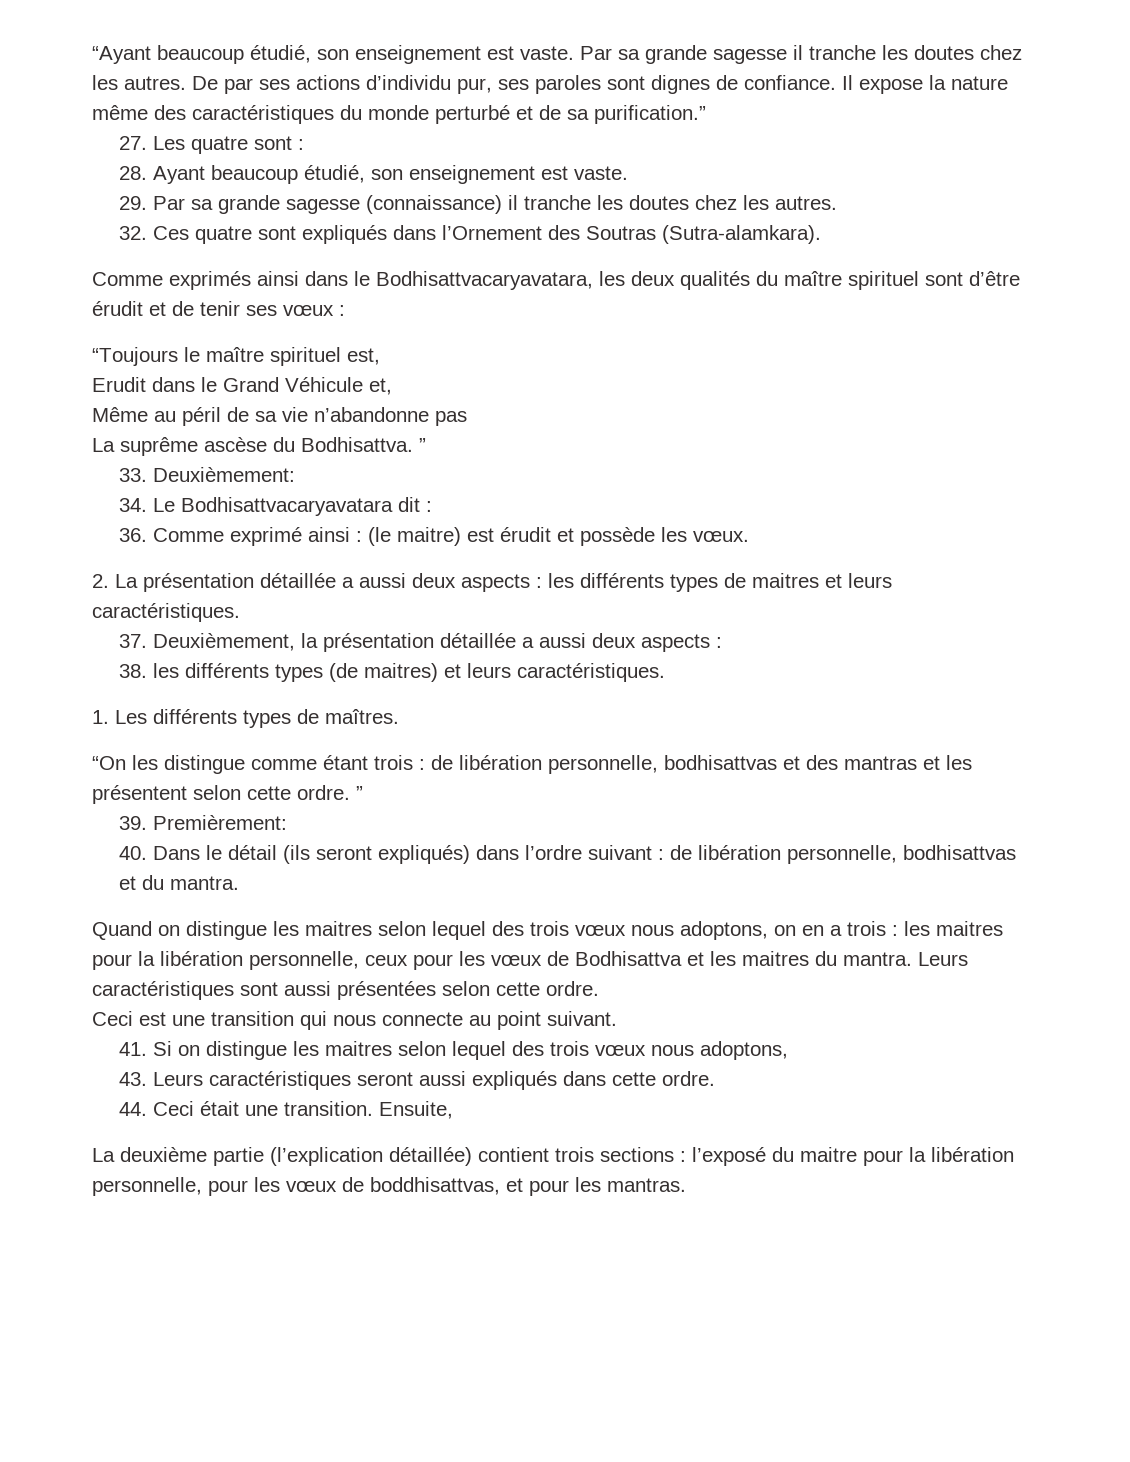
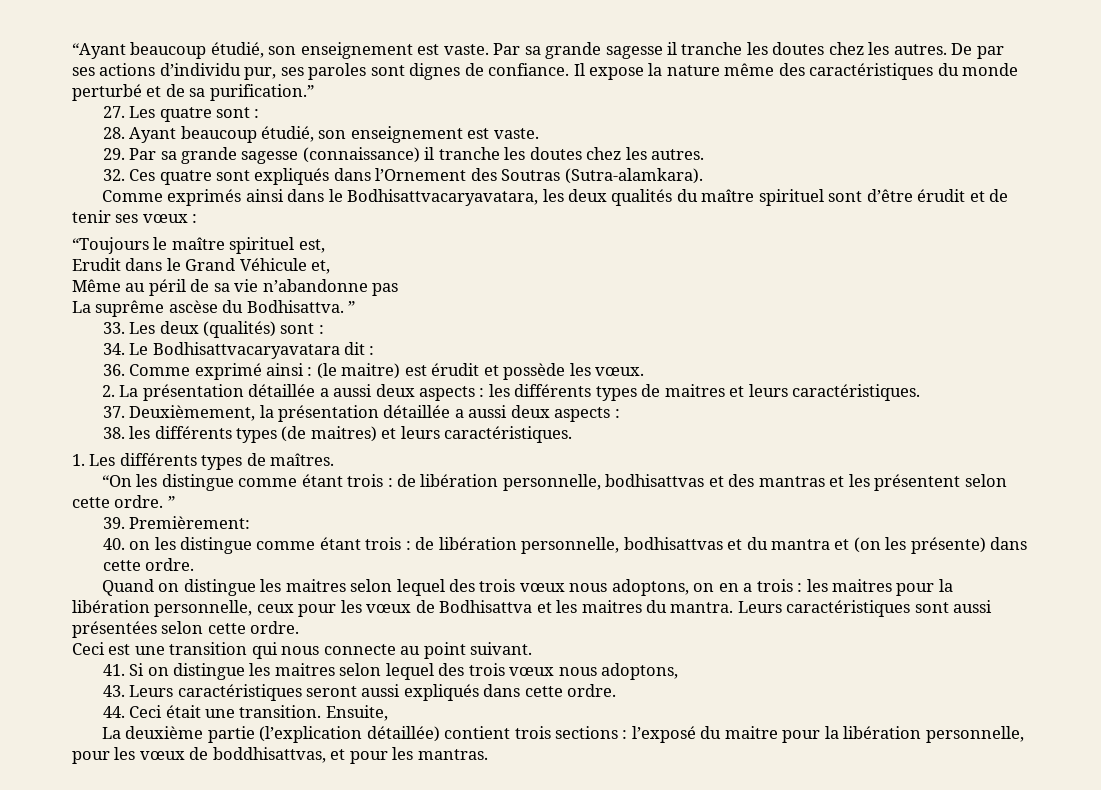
- 33. Deuxièmement:
+ 33. Les deux (qualités) sont :
- 40. Dans le détail (ils seront expliqués) dans l’ordre suivant : de libération personnelle, bodhisattvas et du mantra.
+ 40. on les distingue comme étant trois : de libération personnelle, bodhisattvas et du mantra et (on les présente) dans cette ordre.

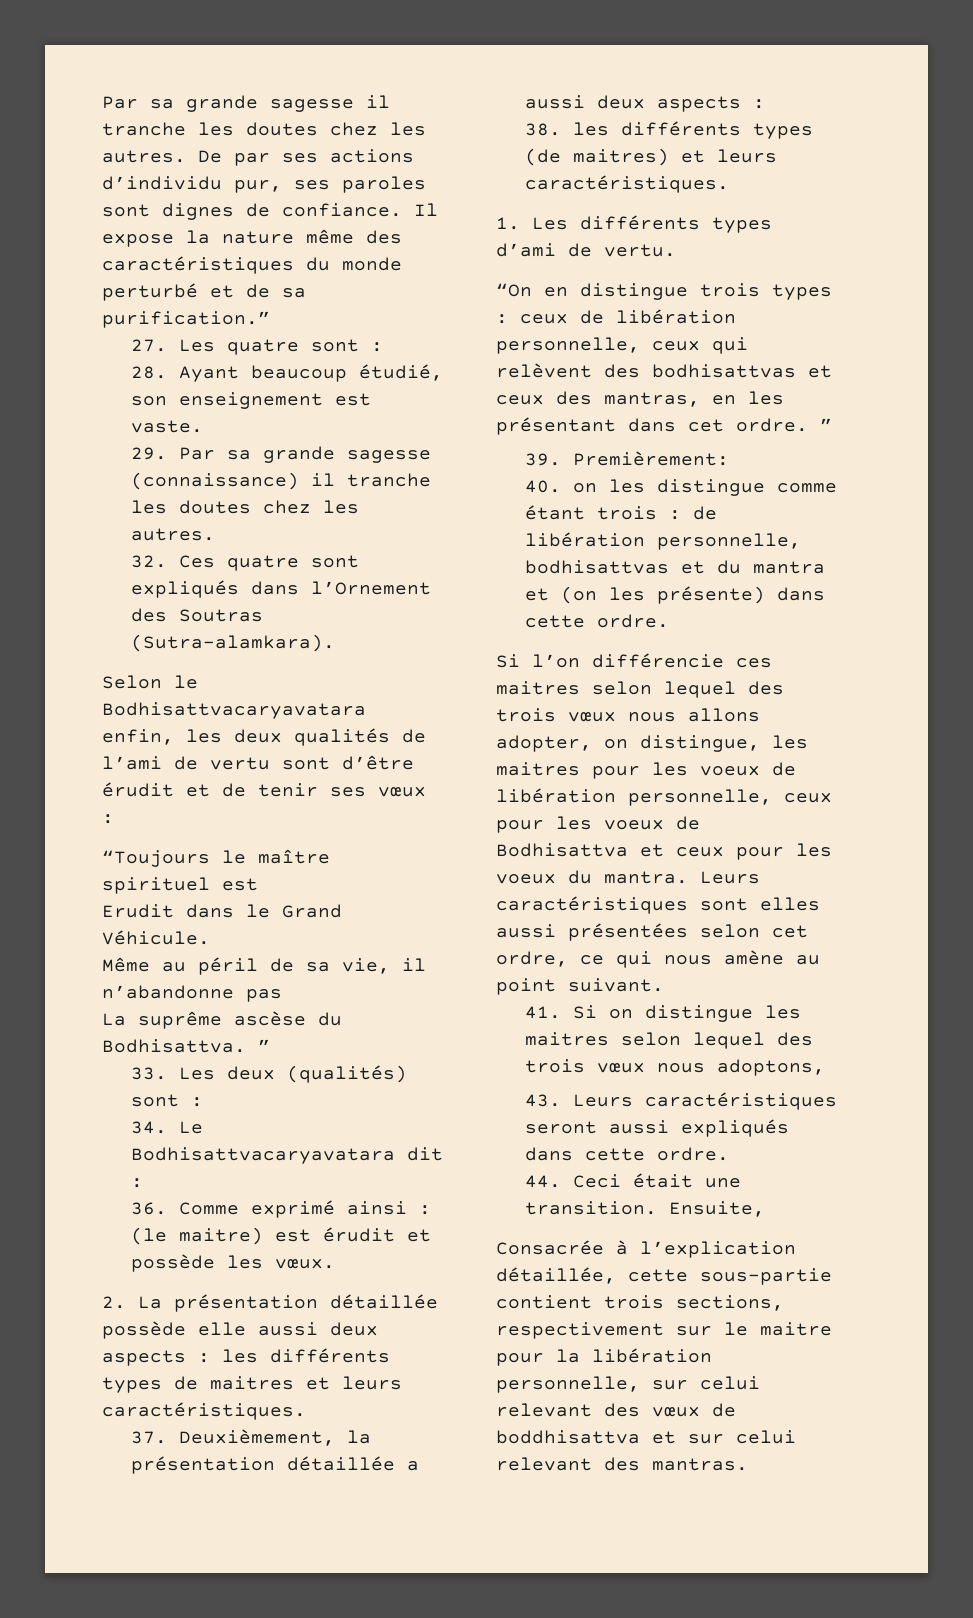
- “Ayant beaucoup étudié, son enseignement est vaste.
- Comme exprimés ainsi dans le Bodhisattvacaryavatara, les deux qualités du maître spirituel sont d’être érudit et de tenir ses vœux :
+ Selon le Bodhisattvacaryavatara enfin, les deux qualités de l’ami de vertu sont d’être érudit et de tenir ses vœux :
- “Toujours le maître spirituel est,
+ “Toujours le maître spirituel est
- Erudit dans le Grand Véhicule et,
+ Erudit dans le Grand Véhicule.
- Même au péril de sa vie n’abandonne pas
+ Même au péril de sa vie, il n’abandonne pas
- 2. La présentation détaillée a aussi deux aspects : les différents types de maitres et leurs caractéristiques.
+ 2. La présentation détaillée possède elle aussi deux aspects : les différents types de maitres et leurs caractéristiques.
- 1. Les différents types de maîtres.
- “On les distingue comme étant trois : de libération personnelle, bodhisattvas et des mantras et les présentent selon cette ordre. ”
+ 1. Les différents types d’ami de vertu.
+ “On en distingue trois types : ceux de libération personnelle, ceux qui relèvent des bodhisattvas et ceux des mantras, en les présentant dans cet ordre. ”
- Quand on distingue les maitres selon lequel des trois vœux nous adoptons, on en a trois : les maitres pour la libération personnelle, ceux pour les vœux de Bodhisattva et les maitres du mantra.
+ Si l’on différencie ces maitres selon lequel des trois vœux nous allons adopter, on distingue, les maitres pour les voeux de libération personnelle, ceux pour les voeux de Bodhisattva et ceux pour les voeux du mantra.
- Leurs caractéristiques sont aussi présentées selon cette ordre.
- Ceci est une transition qui nous connecte au point suivant.
+ Leurs caractéristiques sont elles aussi présentées selon cet ordre, ce qui nous amène au point suivant.
- La deuxième partie (l’explication détaillée) contient trois sections : l’exposé du maitre pour la libération personnelle, pour les vœux de boddhisattvas, et pour les mantras.
+ Consacrée à l’explication détaillée, cette sous-partie contient trois sections, respectivement sur le maitre pour la libération personnelle, sur celui relevant des vœux de boddhisattva et sur celui relevant des mantras.

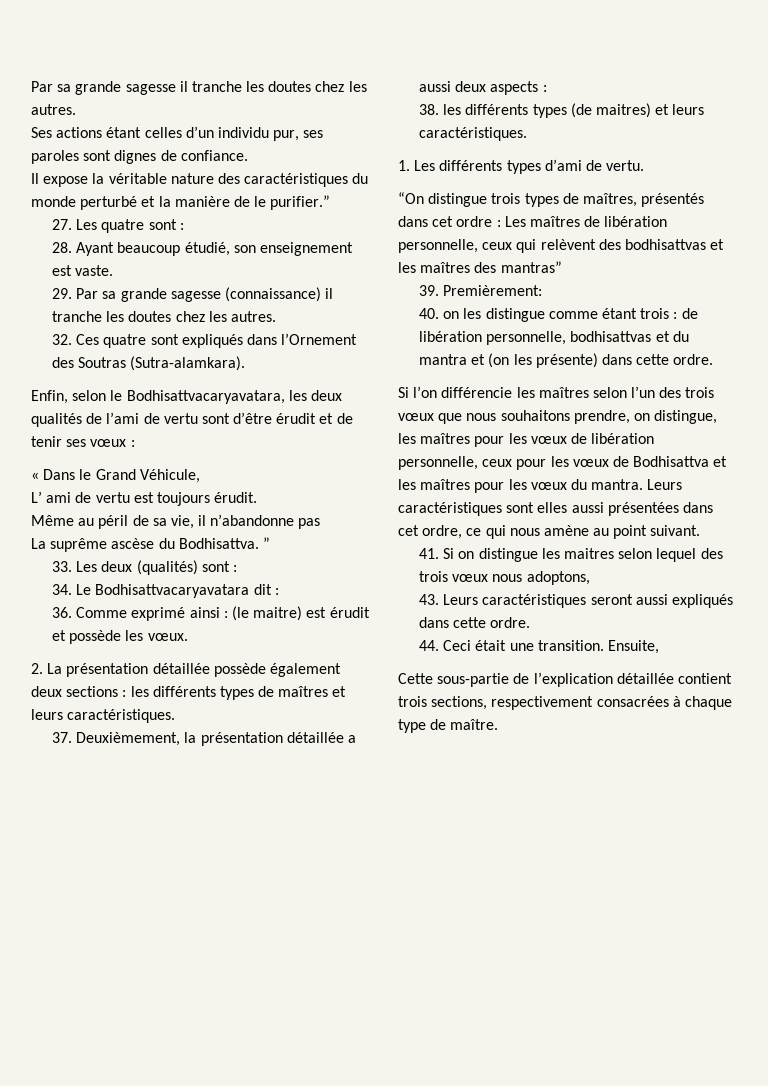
- Par sa grande sagesse il tranche les doutes chez les autres. De par ses actions d’individu pur, ses paroles sont dignes de confiance. Il expose la nature même des caractéristiques du monde perturbé et de sa purification.”
+ Par sa grande sagesse il tranche les doutes chez les autres.
+ Ses actions étant celles d’un individu pur, ses paroles sont dignes de confiance.
+ Il expose la véritable nature des caractéristiques du monde perturbé et la manière de le purifier.”
- Selon le Bodhisattvacaryavatara enfin, les deux qualités de l’ami de vertu sont d’être érudit et de tenir ses vœux :
+ Enfin, selon le Bodhisattvacaryavatara, les deux qualités de l’ami de vertu sont d’être érudit et de tenir ses vœux :
- “Toujours le maître spirituel est
- Erudit dans le Grand Véhicule.
+ « Dans le Grand Véhicule,
+ L’ ami de vertu est toujours érudit.
- 2. La présentation détaillée possède elle aussi deux aspects : les différents types de maitres et leurs caractéristiques.
+ 2. La présentation détaillée possède également deux sections : les différents types de maîtres et leurs caractéristiques.
- “On en distingue trois types : ceux de libération personnelle, ceux qui relèvent des bodhisattvas et ceux des mantras, en les présentant dans cet ordre. ”
+ “On distingue trois types de maîtres, présentés dans cet ordre : Les maîtres de libération personnelle, ceux qui relèvent des bodhisattvas et les maîtres des mantras”
- Si l’on différencie ces maitres selon lequel des trois vœux nous allons adopter, on distingue, les maitres pour les voeux de libération personnelle, ceux pour les voeux de Bodhisattva et ceux pour les voeux du mantra.
+ Si l’on différencie les maîtres selon l’un des trois vœux que nous souhaitons prendre, on distingue, les maîtres pour les vœux de libération personnelle, ceux pour les vœux de Bodhisattva et les maîtres pour les vœux du mantra.
- Leurs caractéristiques sont elles aussi présentées selon cet ordre, ce qui nous amène au point suivant.
+ Leurs caractéristiques sont elles aussi présentées dans cet ordre, ce qui nous amène au point suivant.
- Consacrée à l’explication détaillée, cette sous-partie contient trois sections, respectivement sur le maitre pour la libération personnelle, sur celui relevant des vœux de boddhisattva et sur celui relevant des mantras.
+ Cette sous-partie de l’explication détaillée contient trois sections, respectivement consacrées à chaque type de maître.

